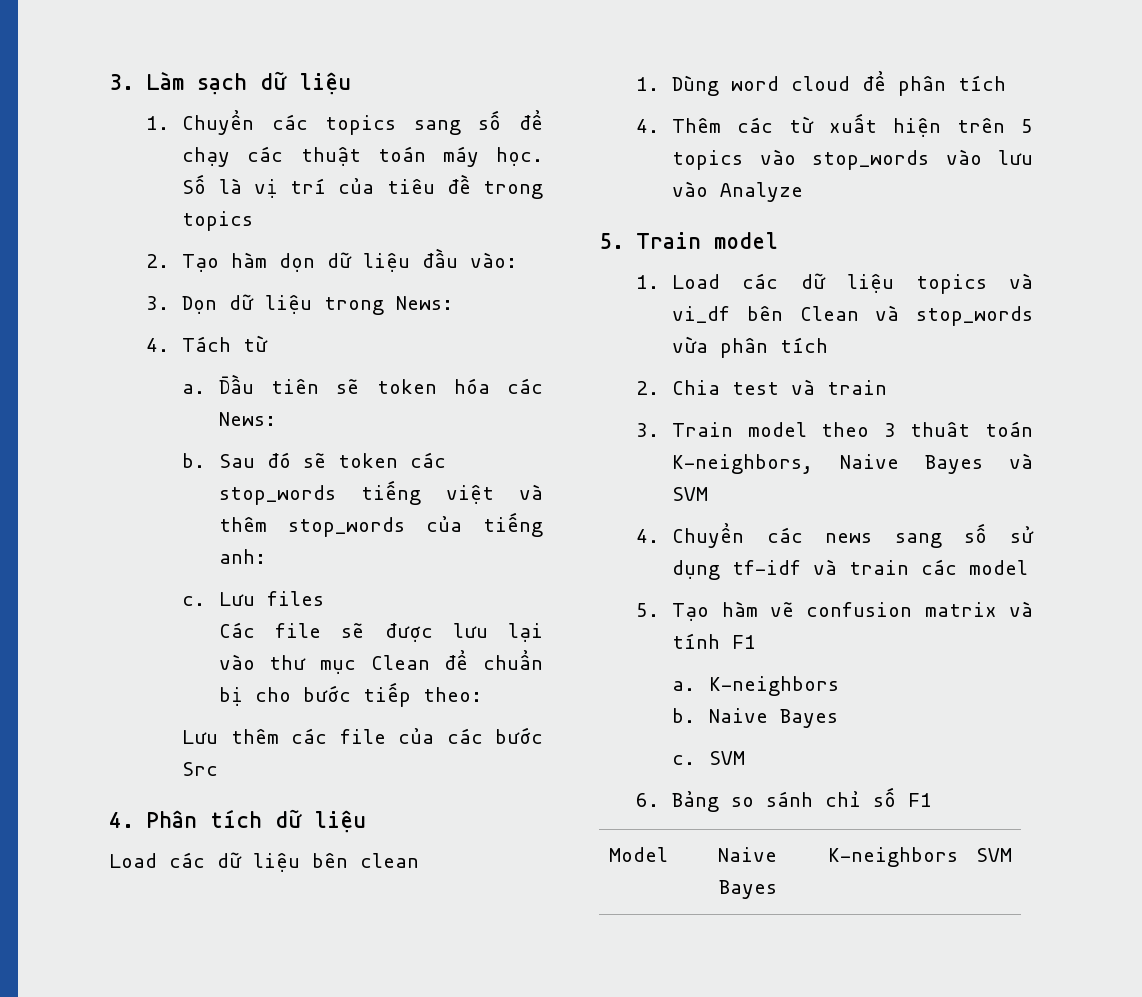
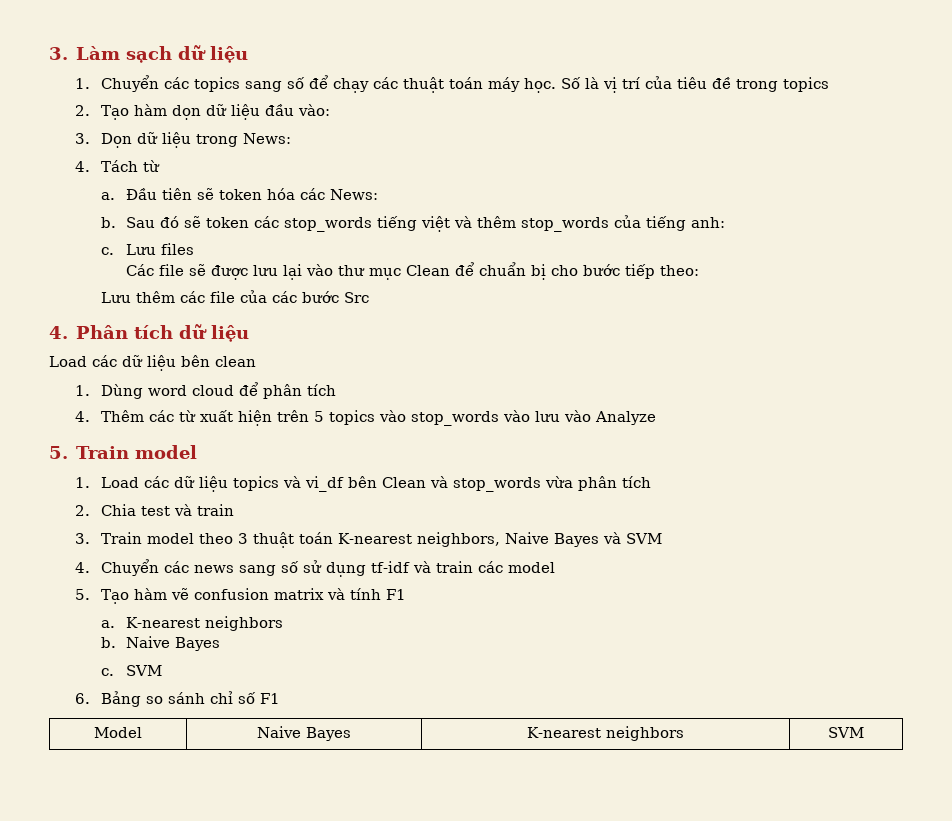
- 3. Train model theo 3 thuât toán K-neighbors, Naive Bayes và SVM
+ 3. Train model theo 3 thuật toán K-nearest neighbors, Naive Bayes và SVM
- a. K-neighbors
+ a. K-nearest neighbors
- Model | Naive Bayes | K-neighbors | SVM
+ Model | Naive Bayes | K-nearest neighbors | SVM

